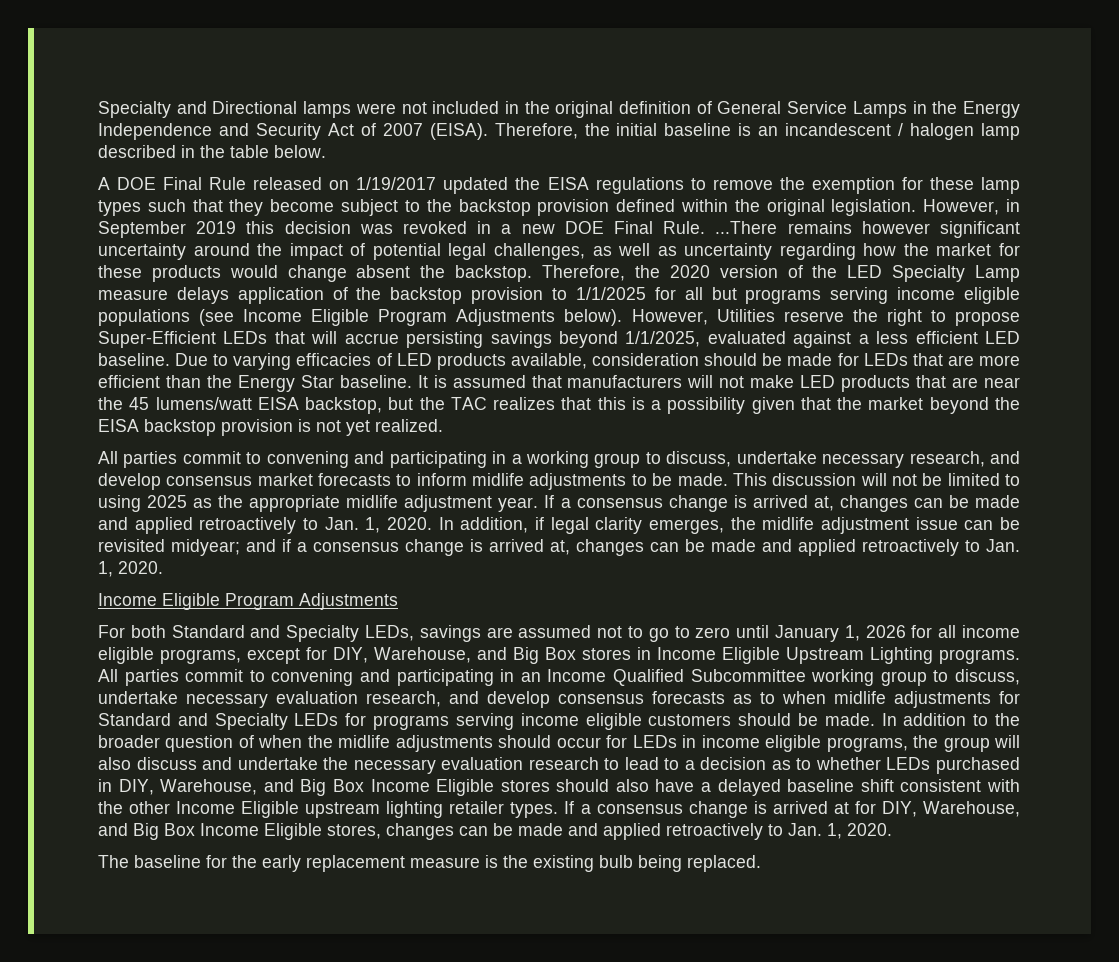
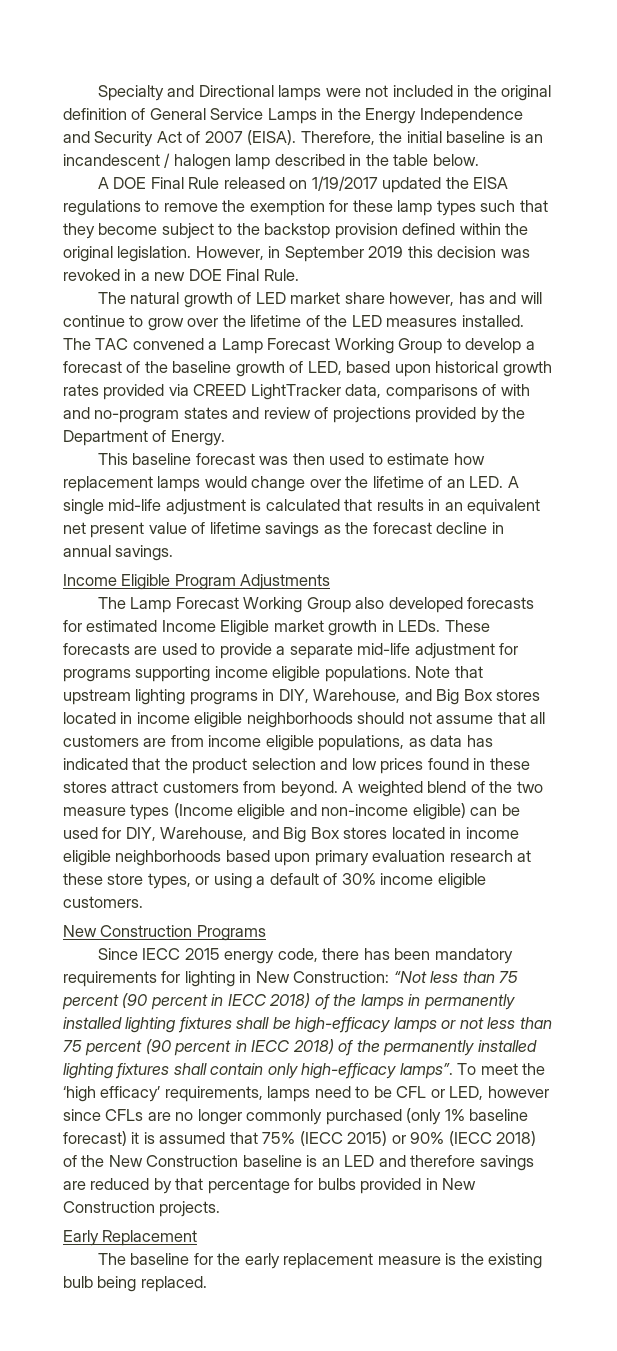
- However, in September 2019 this decision was revoked in a new DOE Final Rule. ...There remains however significant uncertainty around the impact of potential legal challenges, as well as uncertainty regarding how the market for these products would change absent the backstop. Therefore, the 2020 version of the LED Specialty Lamp measure delays application of the backstop provision to 1/1/2025 for all but programs serving income eligible populations (see Income Eligible Program Adjustments below). However, Utilities reserve the right to propose Super-Efficient LEDs that will accrue persisting savings beyond 1/1/2025, evaluated against a less efficient LED baseline. Due to varying efficacies of LED products available, consideration should be made for LEDs that are more efficient than the Energy Star baseline. It is assumed that manufacturers will not make LED products that are near the 45 lumens/watt EISA backstop, but the TAC realizes that this is a possibility given that the market beyond the EISA backstop provision is not yet realized.
- All parties commit to convening and participating in a working group to discuss, undertake necessary research, and develop consensus market forecasts to inform midlife adjustments to be made. This discussion will not be limited to using 2025 as the appropriate midlife adjustment year. If a consensus change is arrived at, changes can be made and applied retroactively to Jan. 1, 2020. In addition, if legal clarity emerges, the midlife adjustment issue can be revisited midyear; and if a consensus change is arrived at, changes can be made and applied retroactively to Jan. 1, 2020.
+ However, in September 2019 this decision was revoked in a new DOE Final Rule.
+ The natural growth of LED market share however, has and will continue to grow over the lifetime of the LED measures installed. The TAC convened a Lamp Forecast Working Group to develop a forecast of the baseline growth of LED, based upon historical growth rates provided via CREED LightTracker data, comparisons of with and no-program states and review of projections provided by the Department of Energy.
+ This baseline forecast was then used to estimate how replacement lamps would change over the lifetime of an LED. A single mid-life adjustment is calculated that results in an equivalent net present value of lifetime savings as the forecast decline in annual savings.
  Income Eligible Program Adjustments
- For both Standard and Specialty LEDs, savings are assumed not to go to zero until January 1, 2026 for all income eligible programs, except for DIY, Warehouse, and Big Box stores in Income Eligible Upstream Lighting programs. All parties commit to convening and participating in an Income Qualified Subcommittee working group to discuss, undertake necessary evaluation research, and develop consensus forecasts as to when midlife adjustments for Standard and Specialty LEDs for programs serving income eligible customers should be made. In addition to the broader question of when the midlife adjustments should occur for LEDs in income eligible programs, the group will also discuss and undertake the necessary evaluation research to lead to a decision as to whether LEDs purchased in DIY, Warehouse, and Big Box Income Eligible stores should also have a delayed baseline shift consistent with the other Income Eligible upstream lighting retailer types. If a consensus change is arrived at for DIY, Warehouse, and Big Box Income Eligible stores, changes can be made and applied retroactively to Jan. 1, 2020.
+ The Lamp Forecast Working Group also developed forecasts for estimated Income Eligible market growth in LEDs. These forecasts are used to provide a separate mid-life adjustment for programs supporting income eligible populations. Note that upstream lighting programs in DIY, Warehouse, and Big Box stores located in income eligible neighborhoods should not assume that all customers are from income eligible populations, as data has indicated that the product selection and low prices found in these stores attract customers from beyond. A weighted blend of the two measure types (Income eligible and non-income eligible) can be used for DIY, Warehouse, and Big Box stores located in income eligible neighborhoods based upon primary evaluation research at these store types, or using a default of 30% income eligible customers.
+ New Construction Programs
+ Since IECC 2015 energy code, there has been mandatory requirements for lighting in New Construction: “Not less than 75 percent (90 percent in IECC 2018) of the lamps in permanently installed lighting fixtures shall be high-efficacy lamps or not less than 75 percent (90 percent in IECC 2018) of the permanently installed lighting fixtures shall contain only high-efficacy lamps”. To meet the ‘high efficacy’ requirements, lamps need to be CFL or LED, however since CFLs are no longer commonly purchased (only 1% baseline forecast) it is assumed that 75% (IECC 2015) or 90% (IECC 2018) of the New Construction baseline is an LED and therefore savings are reduced by that percentage for bulbs provided in New Construction projects.
+ Early Replacement

